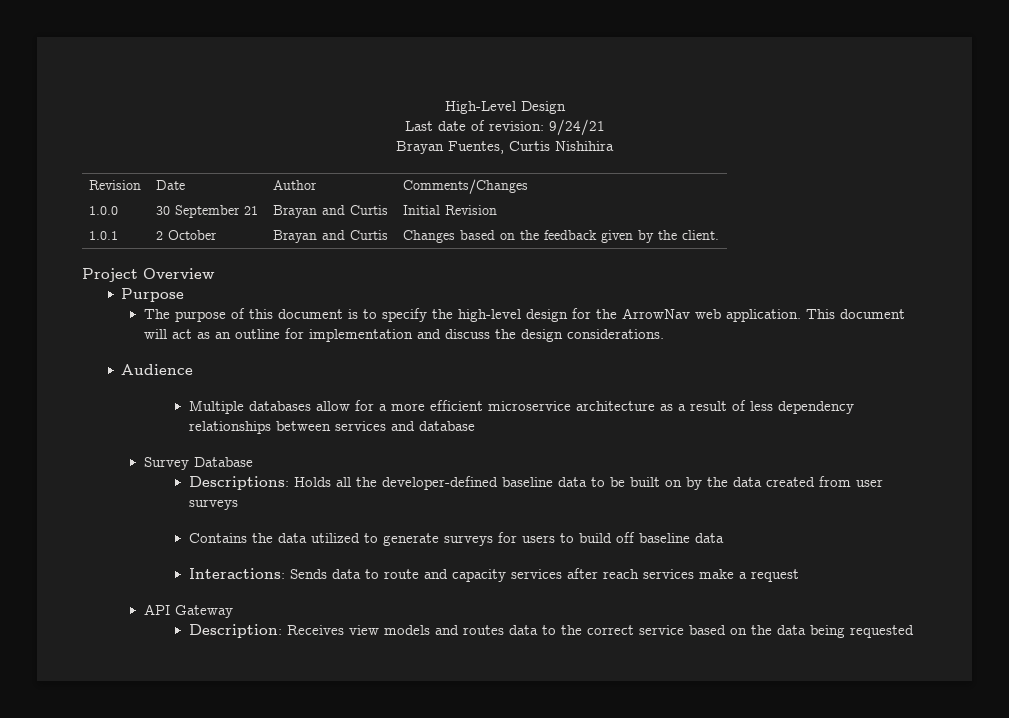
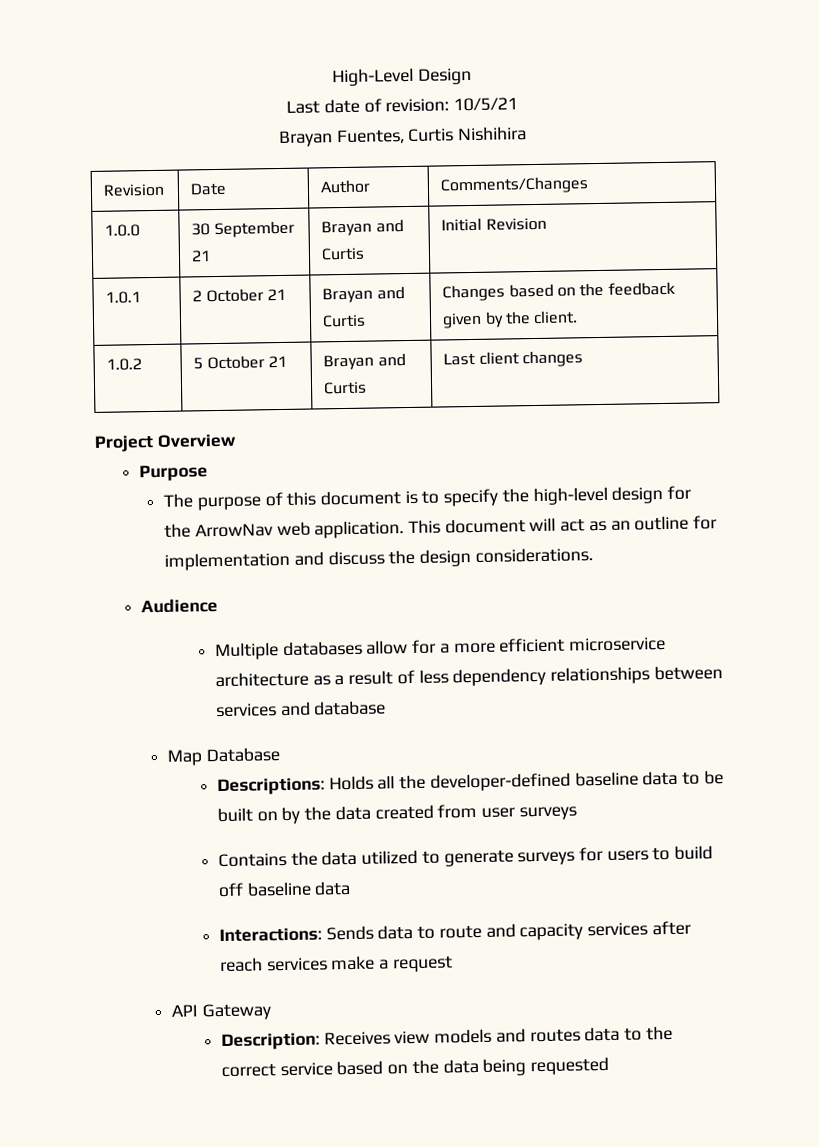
- Last date of revision: 9/24/21
+ Last date of revision: 10/5/21
- 1.0.1 | 2 October | Brayan and Curtis | Changes based on the feedback given by the client.
+ 1.0.1 | 2 October 21 | Brayan and Curtis | Changes based on the feedback given by the client.
+ 1.0.2 | 5 October 21 | Brayan and Curtis | Last client changes
- Survey Database
+ Map Database

